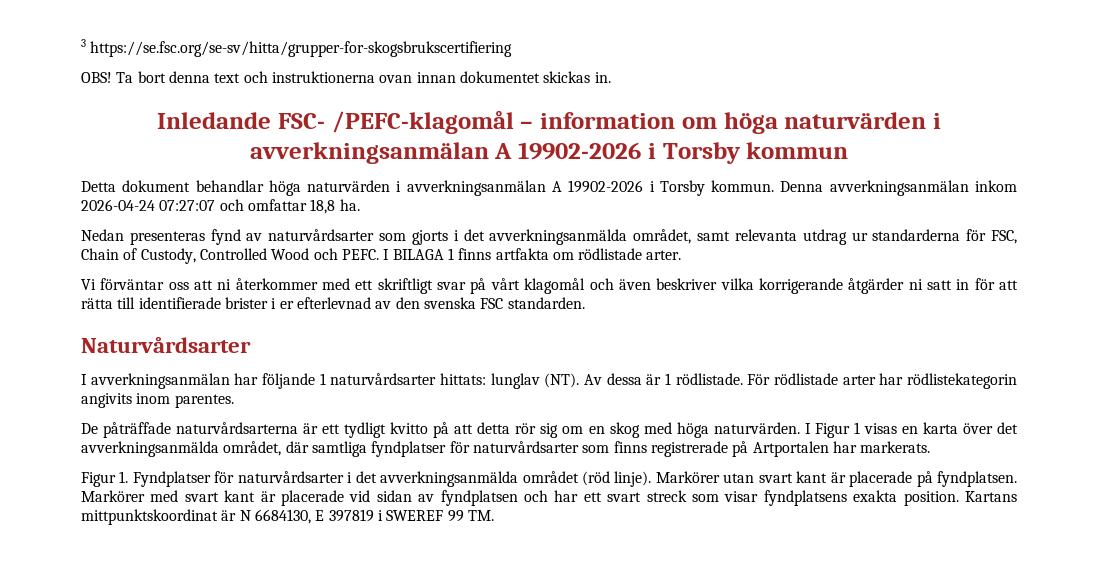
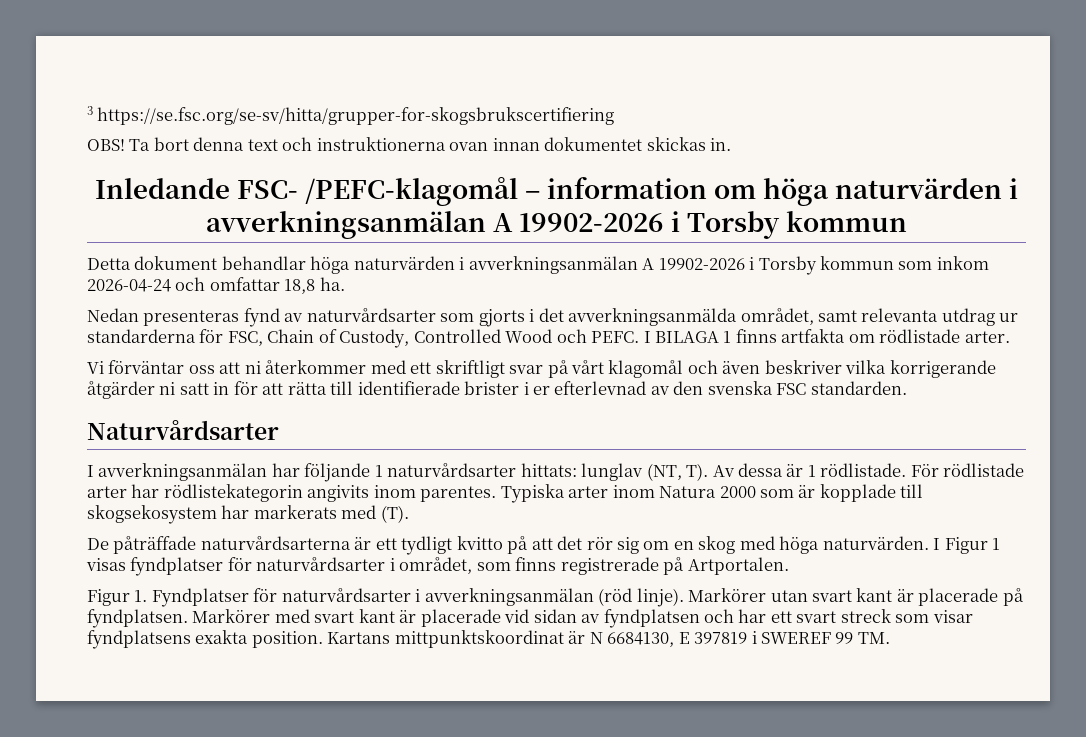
- Detta dokument behandlar höga naturvärden i avverkningsanmälan A 19902-2026 i Torsby kommun. Denna avverkningsanmälan inkom 2026-04-24 07:27:07 och omfattar 18,8 ha.
+ Detta dokument behandlar höga naturvärden i avverkningsanmälan A 19902-2026 i Torsby kommun som inkom 2026-04-24 och omfattar 18,8 ha.
- I avverkningsanmälan har följande 1 naturvårdsarter hittats: lunglav (NT). Av dessa är 1 rödlistade.
+ I avverkningsanmälan har följande 1 naturvårdsarter hittats: lunglav (NT, T). Av dessa är 1 rödlistade.
+ Typiska arter inom Natura 2000 som är kopplade till skogsekosystem har markerats med (T).
- De påträffade naturvårdsarterna är ett tydligt kvitto på att detta rör sig om en skog med höga naturvärden.
+ De påträffade naturvårdsarterna är ett tydligt kvitto på att det rör sig om en skog med höga naturvärden.
- I Figur 1 visas en karta över det avverkningsanmälda området, där samtliga fyndplatser för naturvårdsarter som finns registrerade på Artportalen har markerats.
+ I Figur 1 visas fyndplatser för naturvårdsarter i området, som finns registrerade på Artportalen.
- Figur 1. Fyndplatser för naturvårdsarter i det avverkningsanmälda området (röd linje).
+ Figur 1. Fyndplatser för naturvårdsarter i avverkningsanmälan (röd linje).

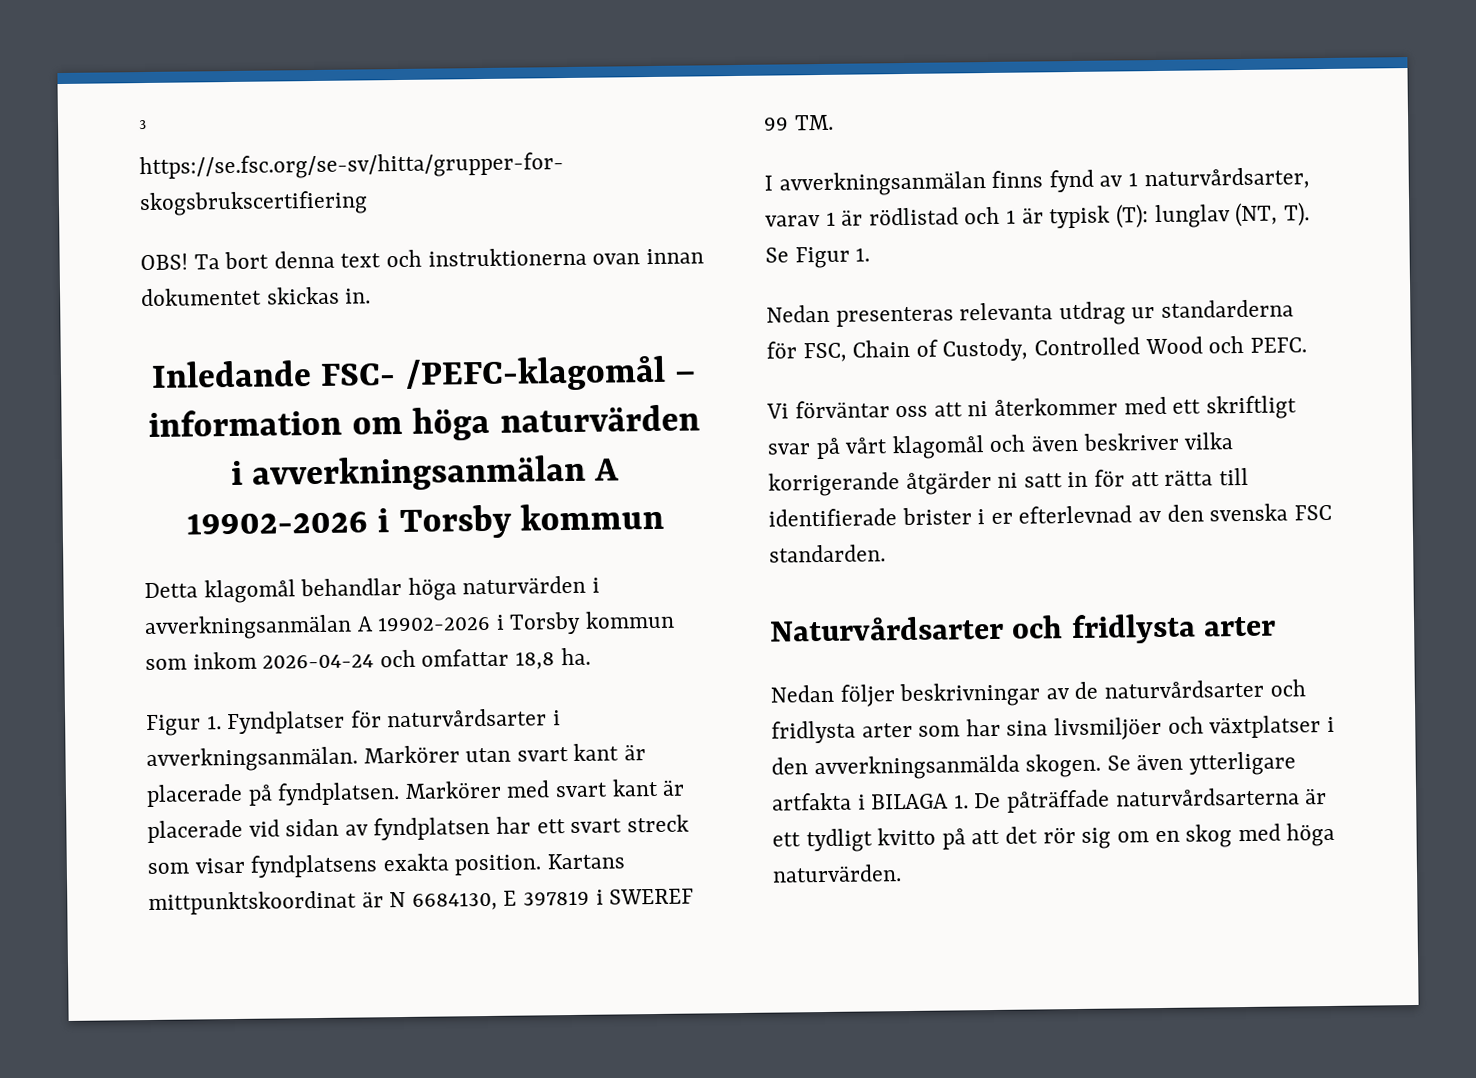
- Detta dokument behandlar höga naturvärden i avverkningsanmälan A 19902-2026 i Torsby kommun som inkom 2026-04-24 och omfattar 18,8 ha.
+ Detta klagomål behandlar höga naturvärden i avverkningsanmälan A 19902-2026 i Torsby kommun som inkom 2026-04-24 och omfattar 18,8 ha.
- Nedan presenteras fynd av naturvårdsarter som gjorts i det avverkningsanmälda området, samt relevanta utdrag ur standarderna för FSC, Chain of Custody, Controlled Wood och PEFC. I BILAGA 1 finns artfakta om rödlistade arter.
+ Figur 1. Fyndplatser för naturvårdsarter i avverkningsanmälan. Markörer utan svart kant är placerade på fyndplatsen. Markörer med svart kant är placerade vid sidan av fyndplatsen har ett svart streck som visar fyndplatsens exakta position. Kartans mittpunktskoordinat är N 6684130, E 397819 i SWEREF 99 TM.
+ I avverkningsanmälan finns fynd av 1 naturvårdsarter, varav 1 är rödlistad och 1 är typisk (T): lunglav (NT, T). Se Figur 1.
+ Nedan presenteras relevanta utdrag ur standarderna för FSC, Chain of Custody, Controlled Wood och PEFC.
- Naturvårdsarter
- I avverkningsanmälan har följande 1 naturvårdsarter hittats: lunglav (NT, T). Av dessa är 1 rödlistade. För rödlistade arter har rödlistekategorin angivits inom parentes. Typiska arter inom Natura 2000 som är kopplade till skogsekosystem har markerats med (T).
- De påträffade naturvårdsarterna är ett tydligt kvitto på att det rör sig om en skog med höga naturvärden. I Figur 1 visas fyndplatser för naturvårdsarter i området, som finns registrerade på Artportalen.
- Figur 1. Fyndplatser för naturvårdsarter i avverkningsanmälan (röd linje). Markörer utan svart kant är placerade på fyndplatsen. Markörer med svart kant är placerade vid sidan av fyndplatsen och har ett svart streck som visar fyndplatsens exakta position. Kartans mittpunktskoordinat är N 6684130, E 397819 i SWEREF 99 TM.
+ Naturvårdsarter och fridlysta arter
+ Nedan följer beskrivningar av de naturvårdsarter och fridlysta arter som har sina livsmiljöer och växtplatser i den avverkningsanmälda skogen. Se även ytterligare artfakta i BILAGA 1. De påträffade naturvårdsarterna är ett tydligt kvitto på att det rör sig om en skog med höga naturvärden.

